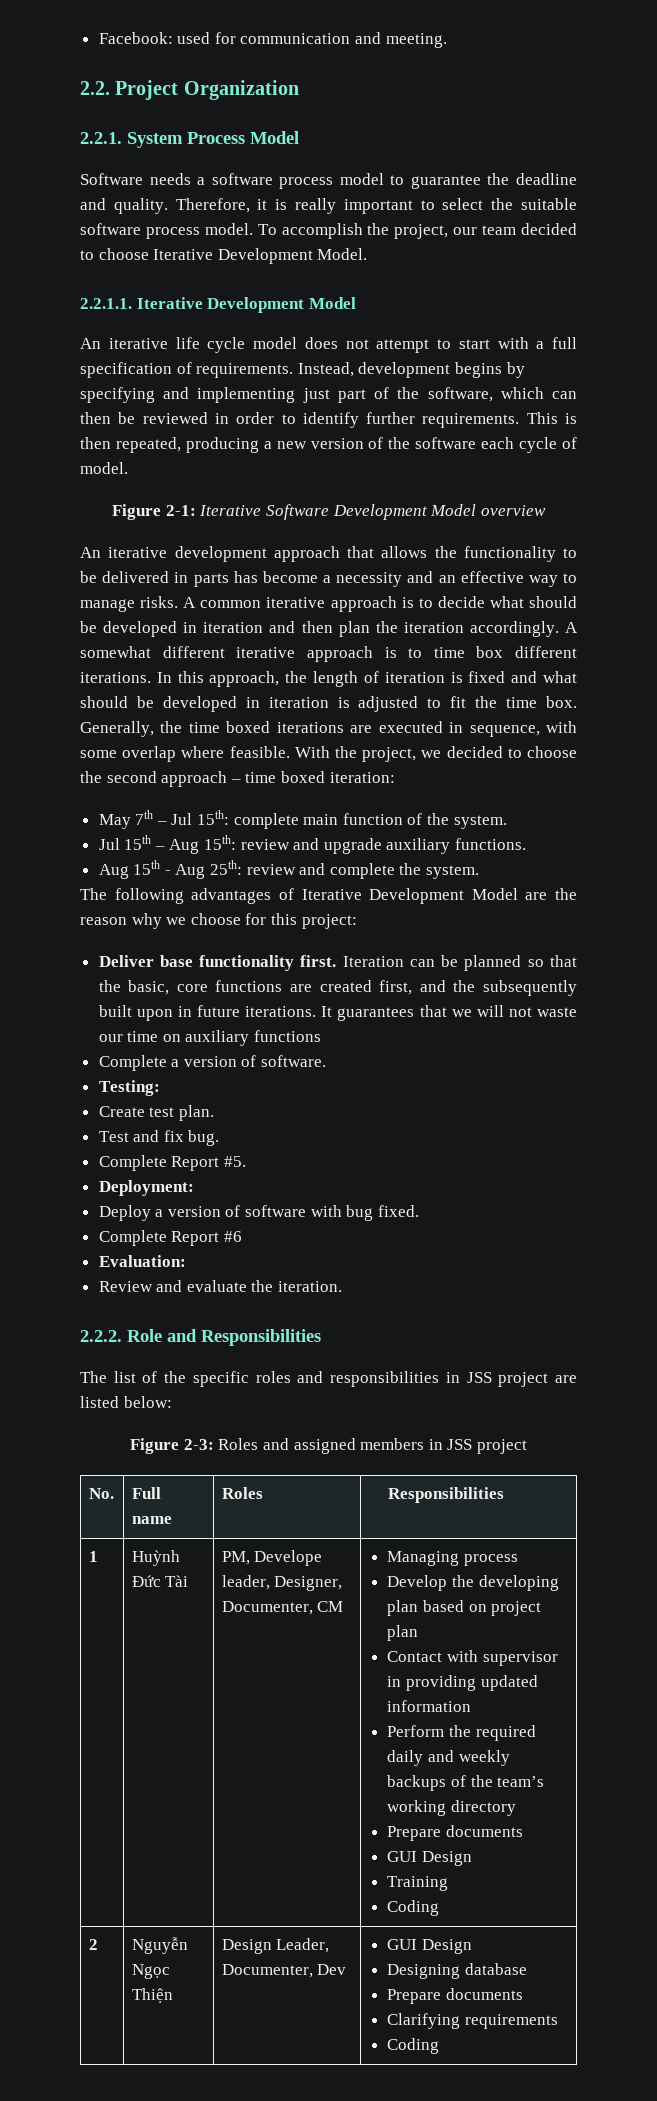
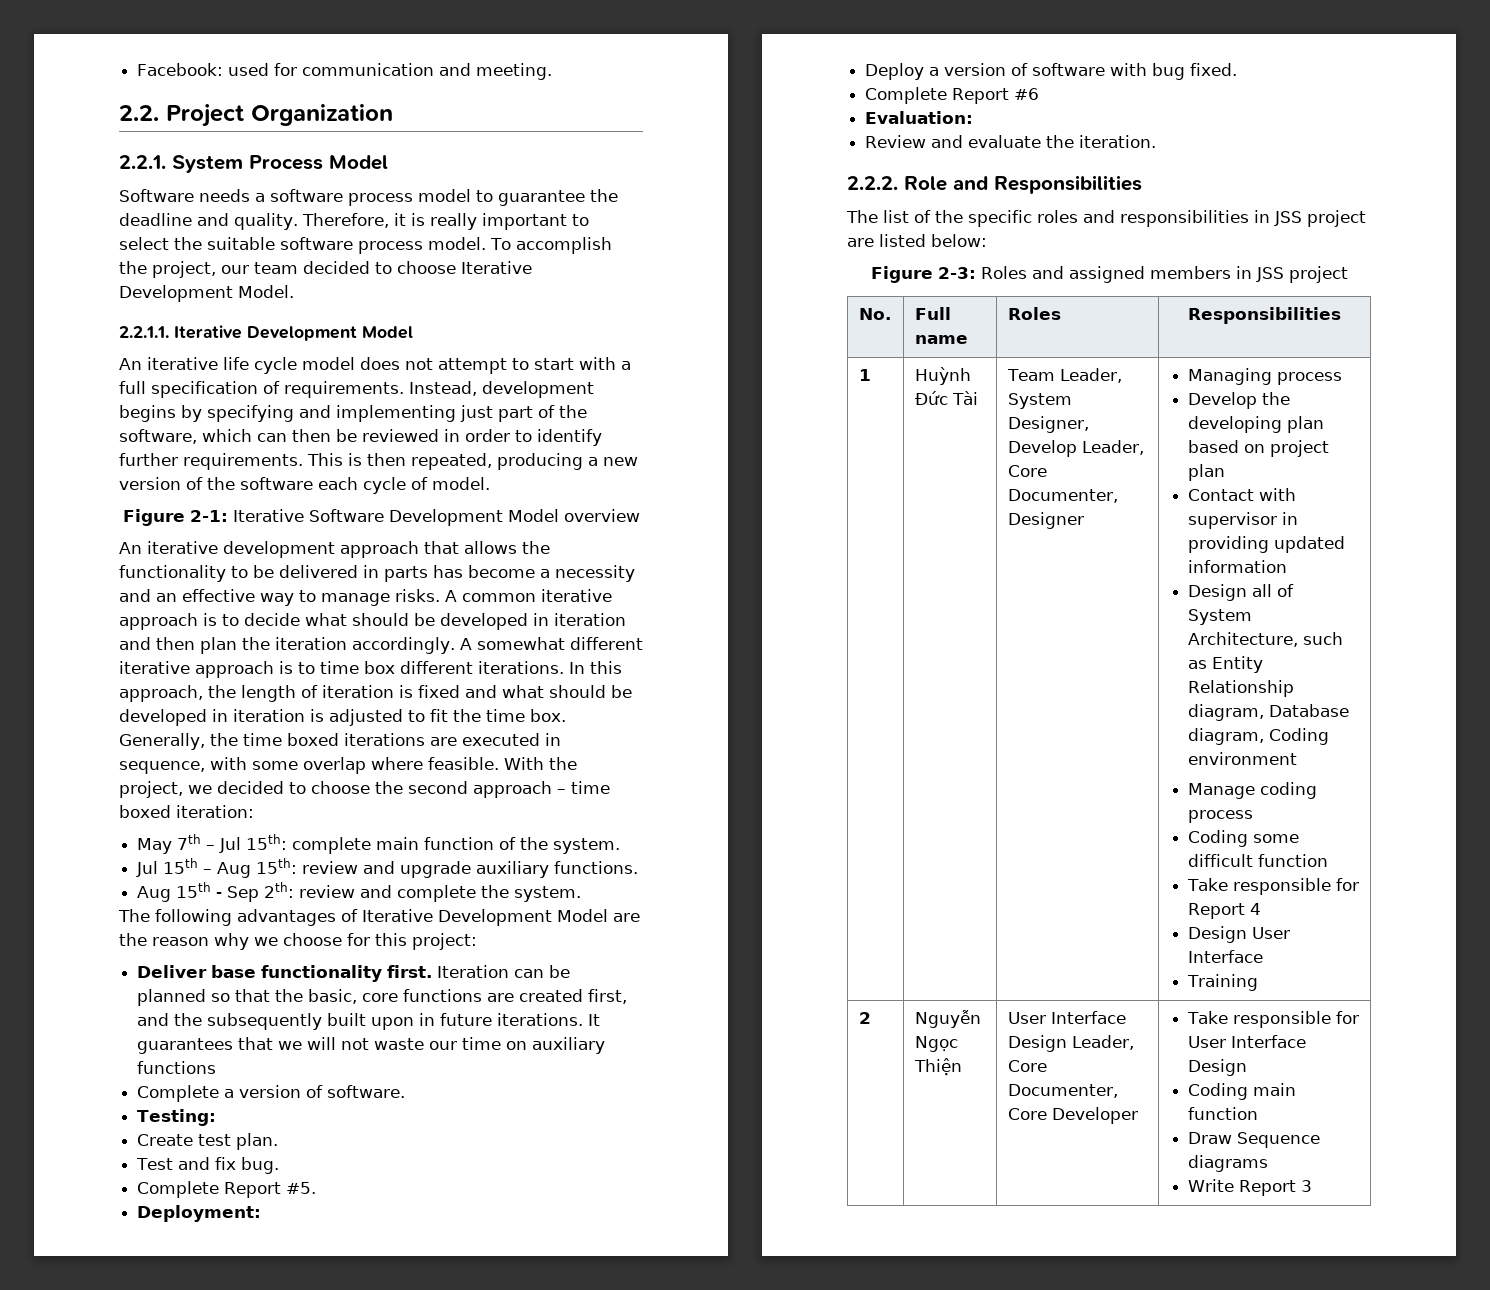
- Aug 15th - Aug 25th: review and complete the system.
+ Aug 15th - Sep 2th: review and complete the system.
- PM, Develope leader, Designer, Documenter, CM
+ Team Leader, System Designer, Develop Leader, Core Documenter, Designer
- Perform the required daily and weekly backups of the team’s working directory
- Prepare documents
- GUI Design
+ Design all of System Architecture, such as Entity Relationship diagram, Database diagram, Coding environment
+ Manage coding process
+ Coding some difficult function
+ Take responsible for Report 4
+ Design User Interface
  Training
- Coding
- 2 | Nguyễn Ngọc Thiện | Design Leader, Documenter, Dev | GUI Design
- Designing database
- Prepare documents
- Clarifying requirements
- Coding
+ 2 | Nguyễn Ngọc Thiện | User Interface Design Leader, Core Documenter, Core Developer | Take responsible for User Interface Design
+ Coding main function
+ Draw Sequence diagrams
+ Write Report 3

